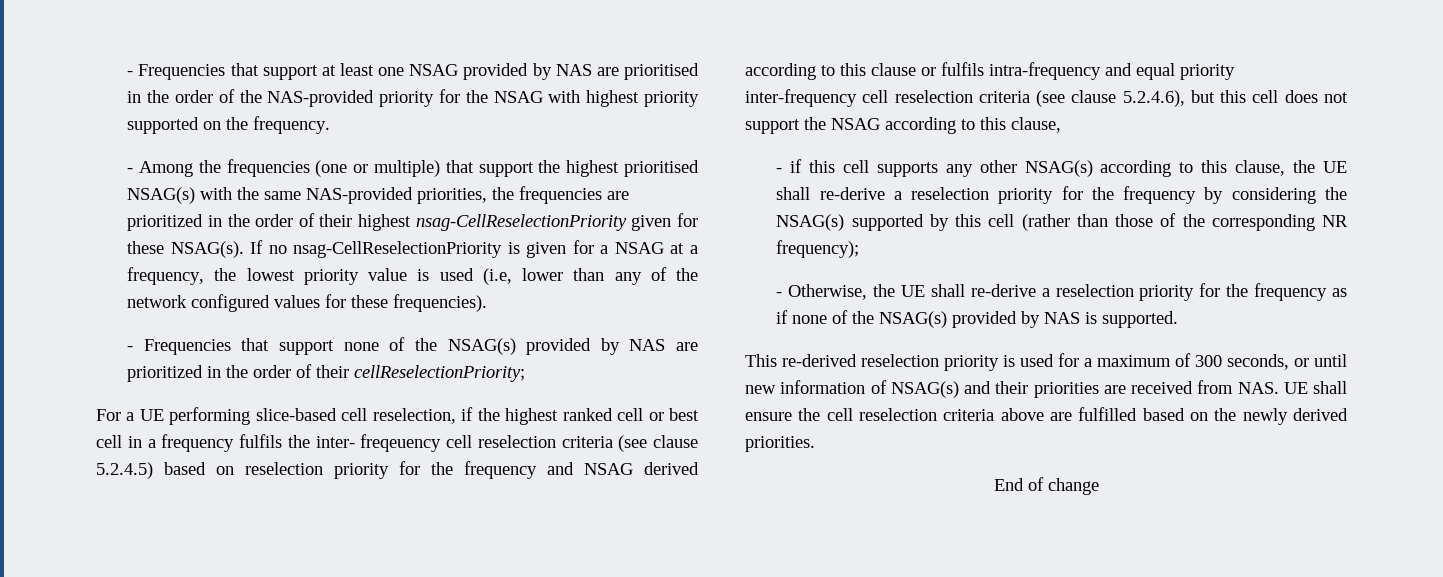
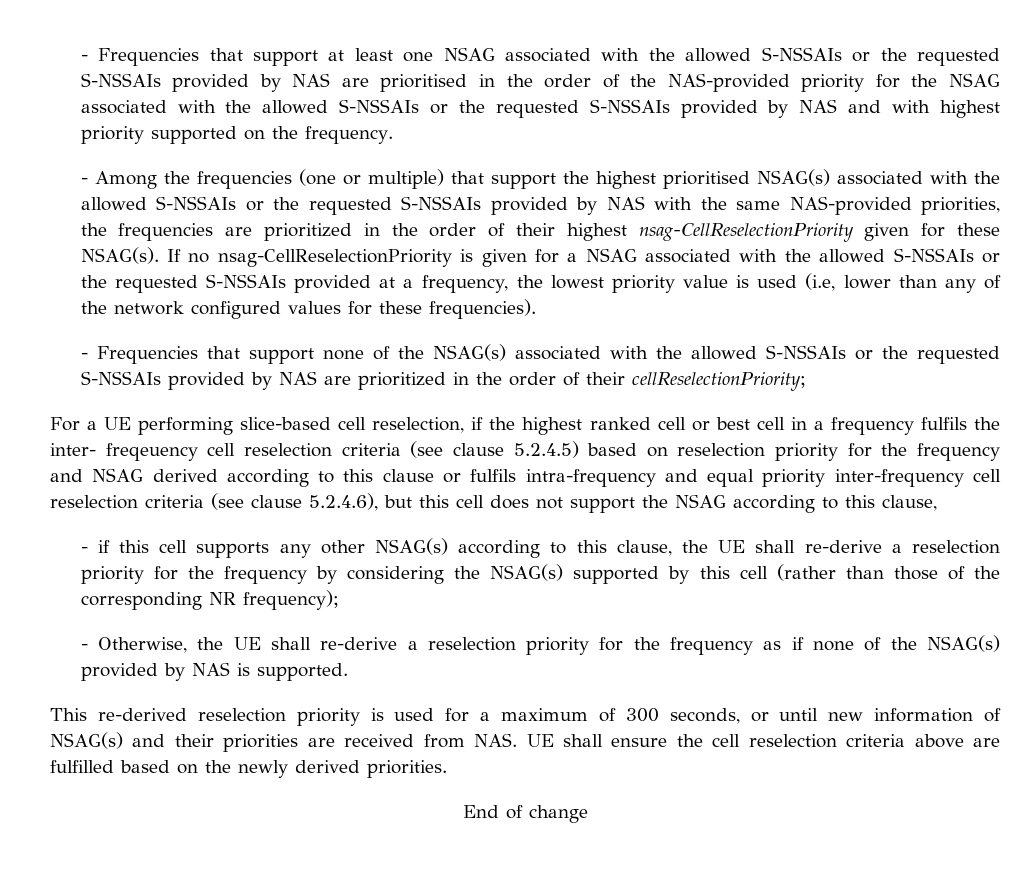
- - Frequencies that support at least one NSAG provided by NAS are prioritised in the order of the NAS-provided priority for the NSAG with highest priority supported on the frequency.
+ - Frequencies that support at least one NSAG associated with the allowed S-NSSAIs or the requested S-NSSAIs provided by NAS are prioritised in the order of the NAS-provided priority for the NSAG associated with the allowed S-NSSAIs or the requested S-NSSAIs provided by NAS and with highest priority supported on the frequency.
- - Among the frequencies (one or multiple) that support the highest prioritised NSAG(s) with the same NAS-provided priorities, the frequencies are prioritized in the order of their highest nsag-CellReselectionPriority given for these NSAG(s).
+ - Among the frequencies (one or multiple) that support the highest prioritised NSAG(s) associated with the allowed S-NSSAIs or the requested S-NSSAIs provided by NAS with the same NAS-provided priorities, the frequencies are prioritized in the order of their highest nsag-CellReselectionPriority given for these NSAG(s).
- If no nsag-CellReselectionPriority is given for a NSAG at a frequency, the lowest priority value is used (i.e, lower than any of the network configured values for these frequencies).
+ If no nsag-CellReselectionPriority is given for a NSAG associated with the allowed S-NSSAIs or the requested S-NSSAIs provided at a frequency, the lowest priority value is used (i.e, lower than any of the network configured values for these frequencies).
- - Frequencies that support none of the NSAG(s) provided by NAS are prioritized in the order of their cellReselectionPriority;
+ - Frequencies that support none of the NSAG(s) associated with the allowed S-NSSAIs or the requested S-NSSAIs provided by NAS are prioritized in the order of their cellReselectionPriority;

